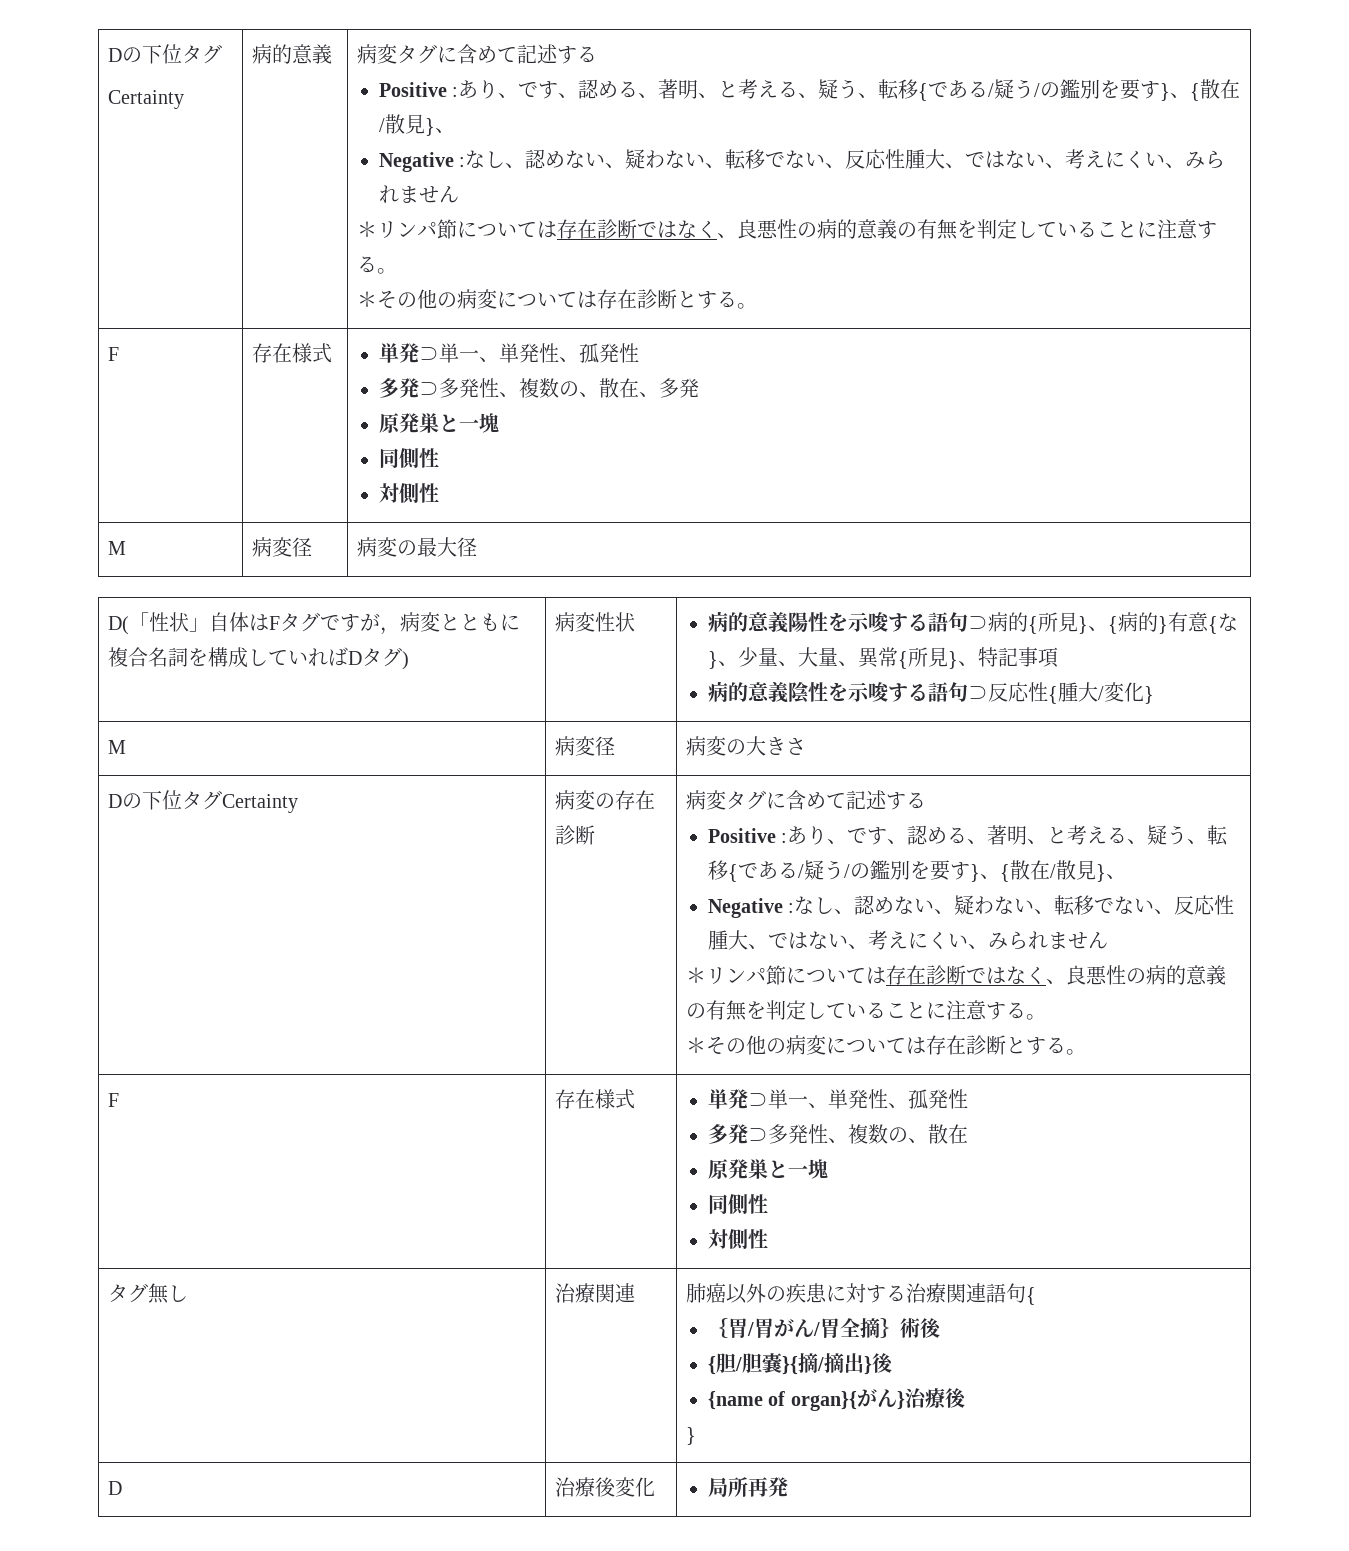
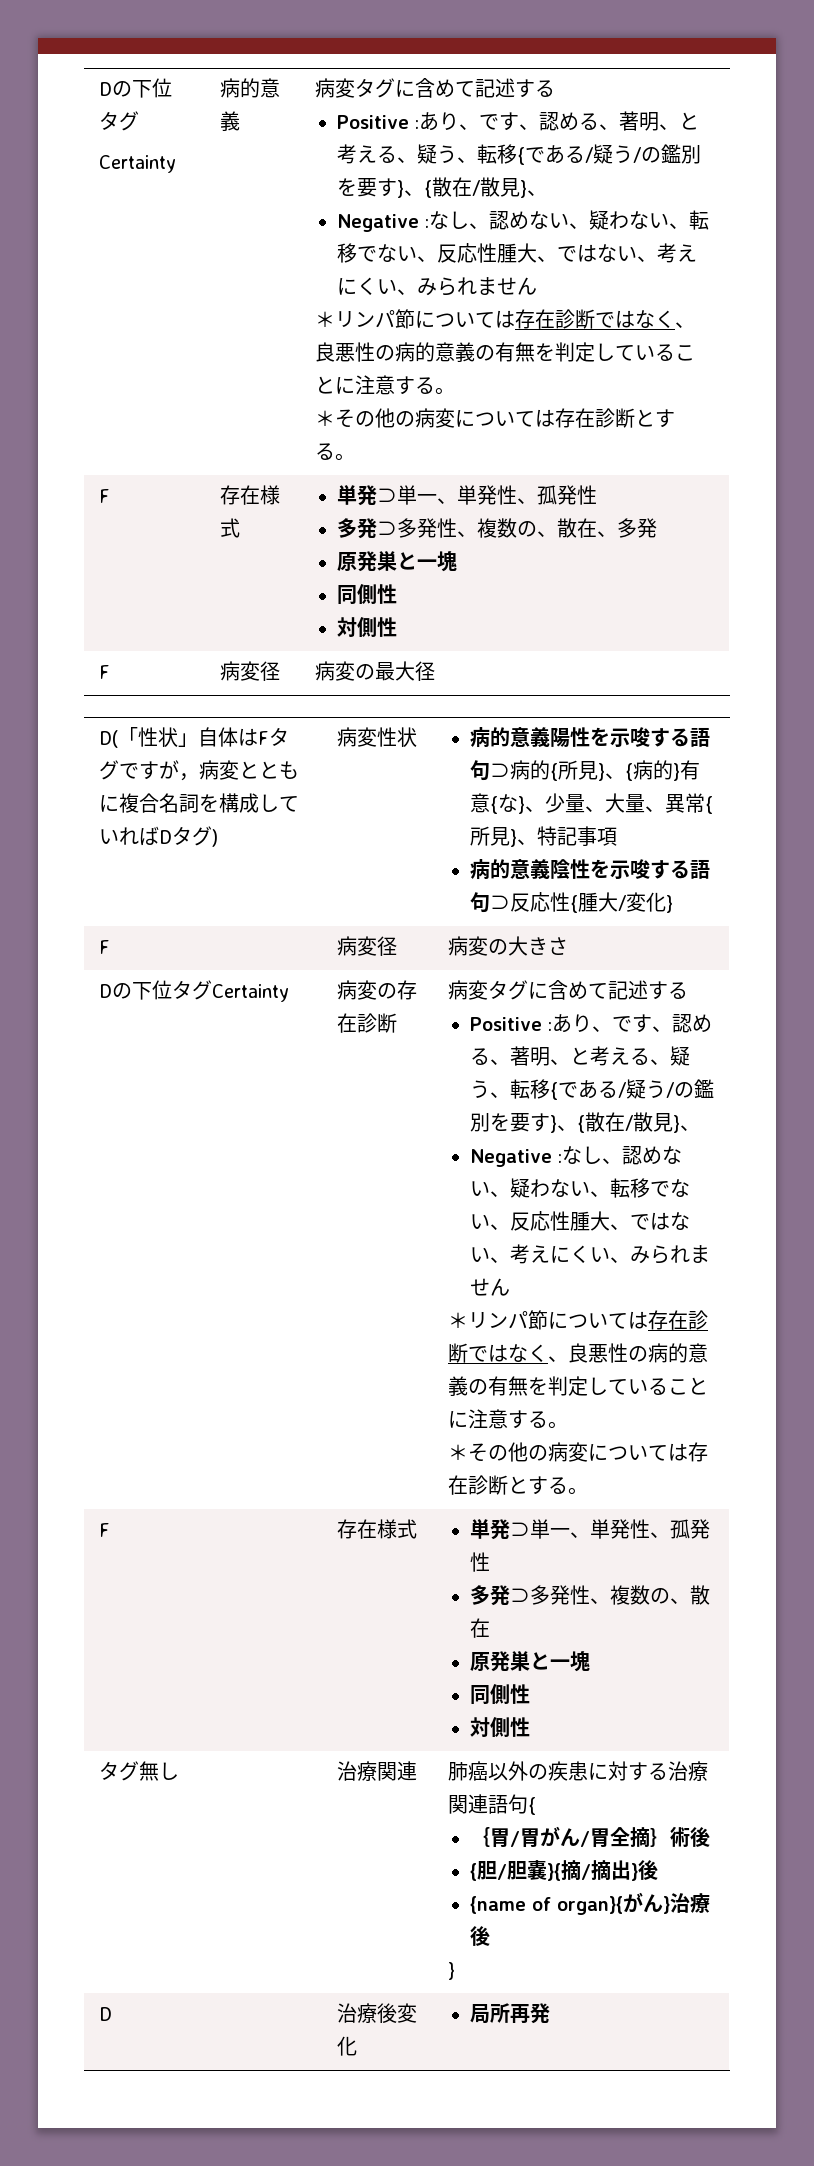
- M | 病変径 | 病変の最大径
+ F | 病変径 | 病変の最大径
- M | 病変径 | 病変の大きさ
+ F | 病変径 | 病変の大きさ

